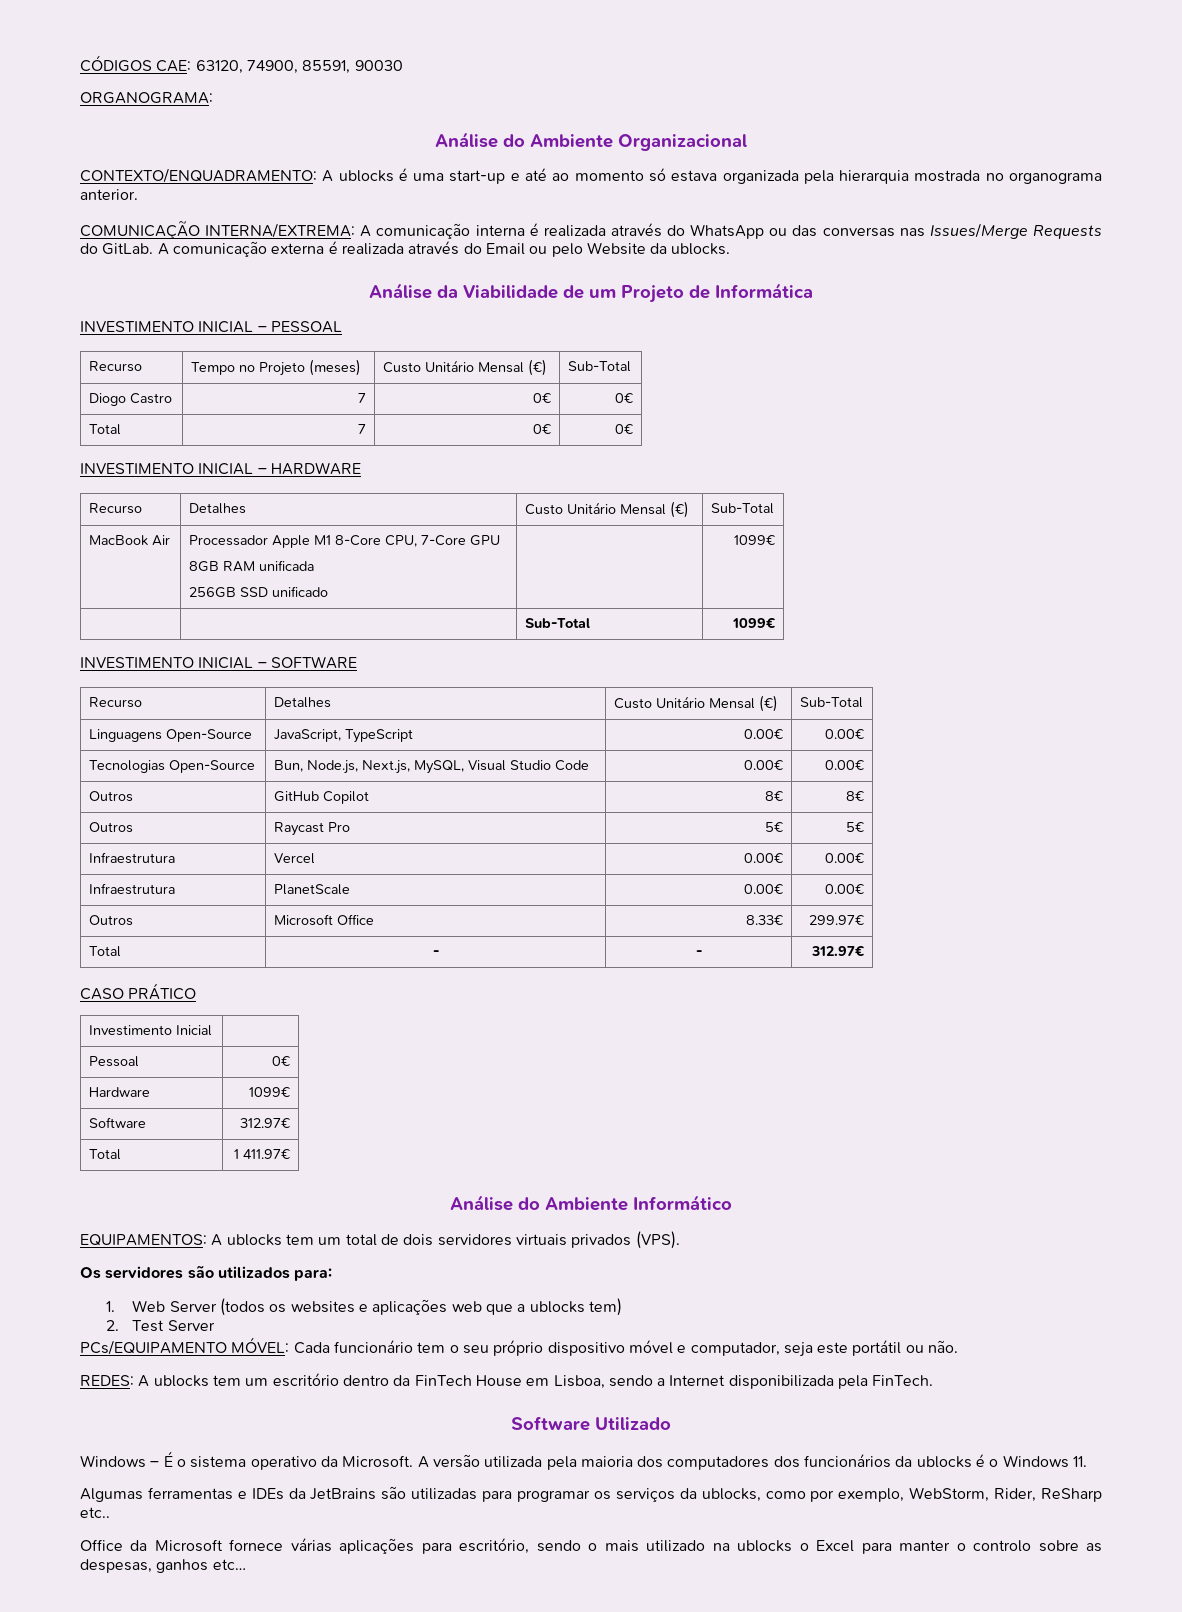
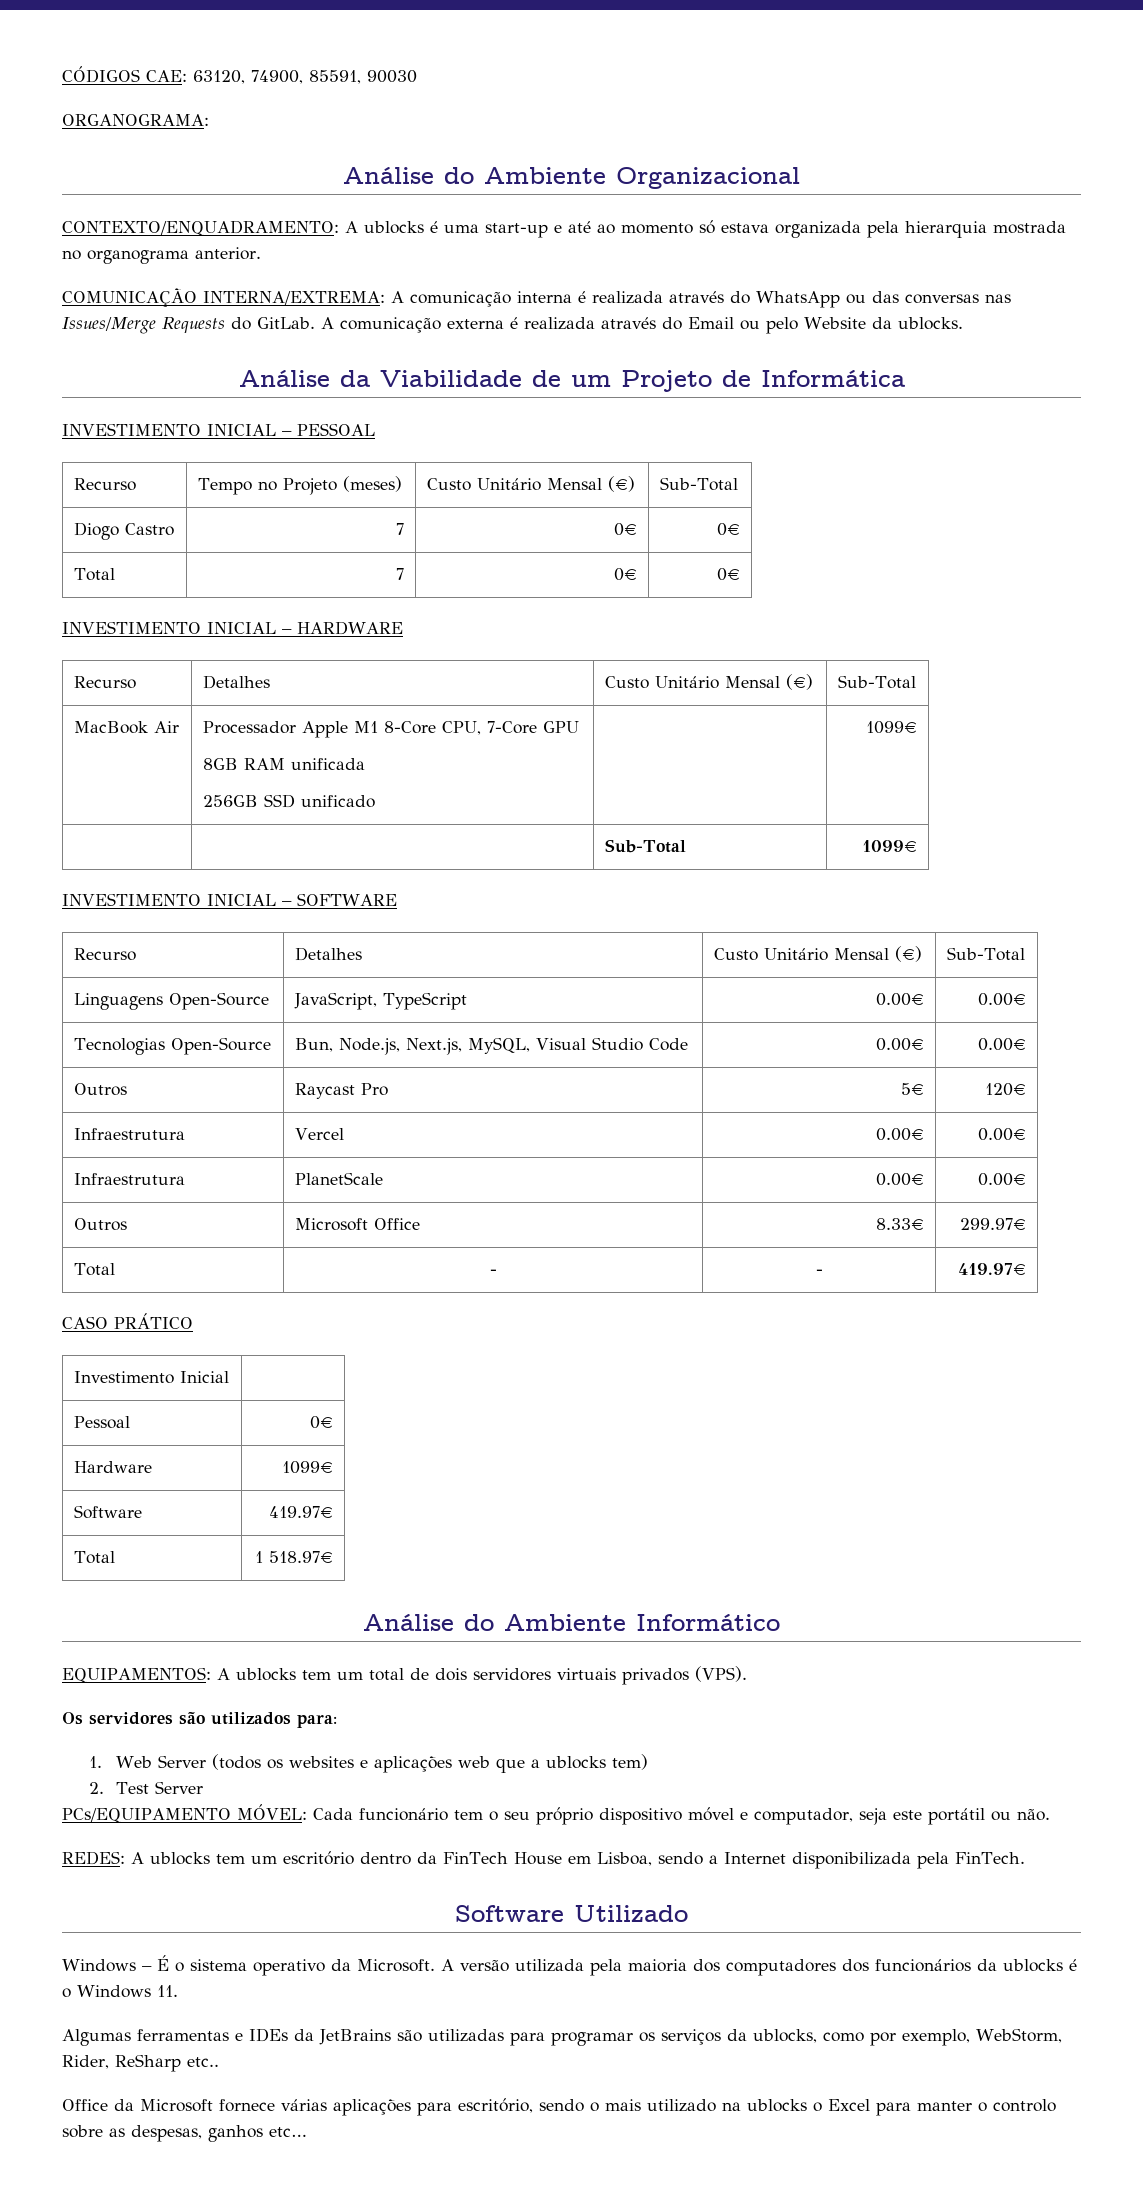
- Outros | GitHub Copilot | 8€ | 8€
- Outros | Raycast Pro | 5€ | 5€
+ Outros | Raycast Pro | 5€ | 120€
- Total | - | - | 312.97€
+ Total | - | - | 419.97€
- Software | 312.97€
+ Software | 419.97€
- Total | 1 411.97€
+ Total | 1 518.97€

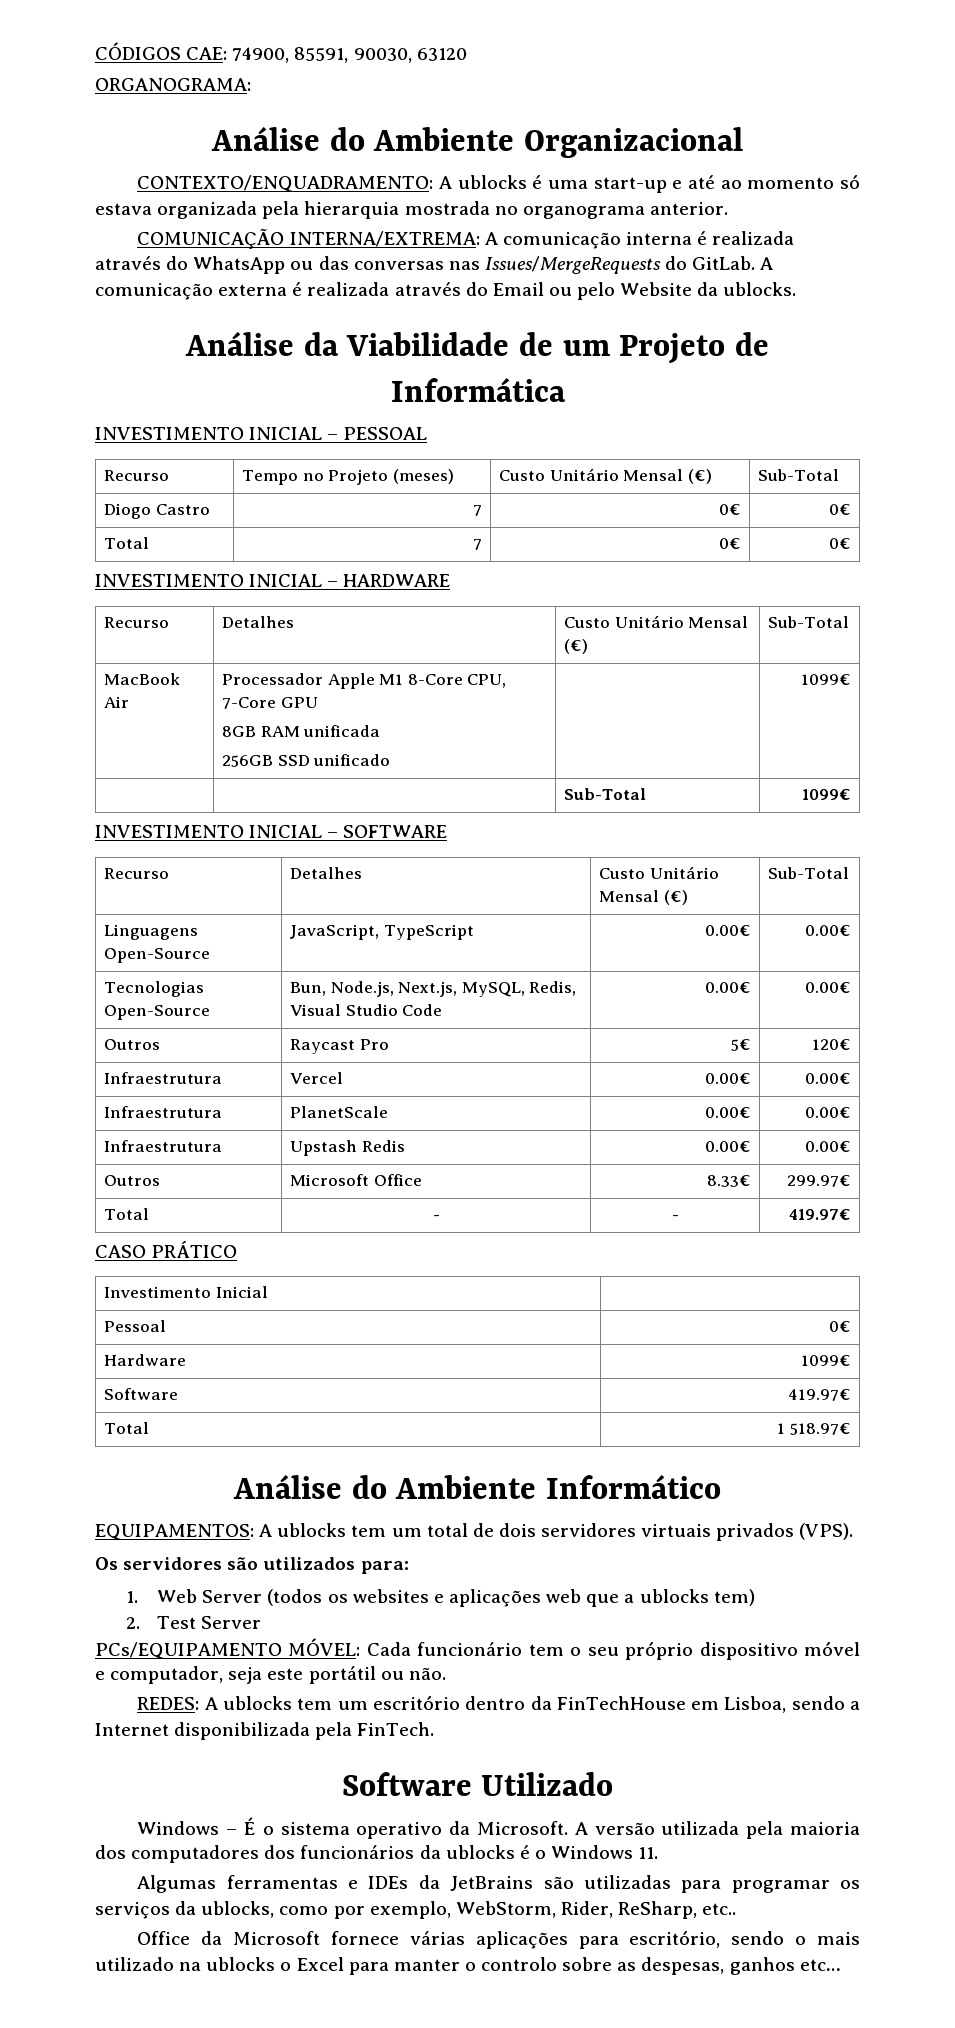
- CÓDIGOS CAE: 63120, 74900, 85591, 90030
+ CÓDIGOS CAE: 74900, 85591, 90030, 63120
- COMUNICAÇÃO INTERNA/EXTREMA: A comunicação interna é realizada através do WhatsApp ou das conversas nas Issues/Merge Requests do GitLab.
+ COMUNICAÇÃO INTERNA/EXTREMA: A comunicação interna é realizada através do WhatsApp ou das conversas nas Issues/MergeRequests do GitLab.
- Tecnologias Open-Source | Bun, Node.js, Next.js, MySQL, Visual Studio Code | 0.00€ | 0.00€
+ Tecnologias Open-Source | Bun, Node.js, Next.js, MySQL, Redis, Visual Studio Code | 0.00€ | 0.00€
+ Infraestrutura | Upstash Redis | 0.00€ | 0.00€
- REDES: A ublocks tem um escritório dentro da FinTech House em Lisboa, sendo a Internet disponibilizada pela FinTech.
+ REDES: A ublocks tem um escritório dentro da FinTechHouse em Lisboa, sendo a Internet disponibilizada pela FinTech.
- Algumas ferramentas e IDEs da JetBrains são utilizadas para programar os serviços da ublocks, como por exemplo, WebStorm, Rider, ReSharp etc..
+ Algumas ferramentas e IDEs da JetBrains são utilizadas para programar os serviços da ublocks, como por exemplo, WebStorm, Rider, ReSharp, etc..

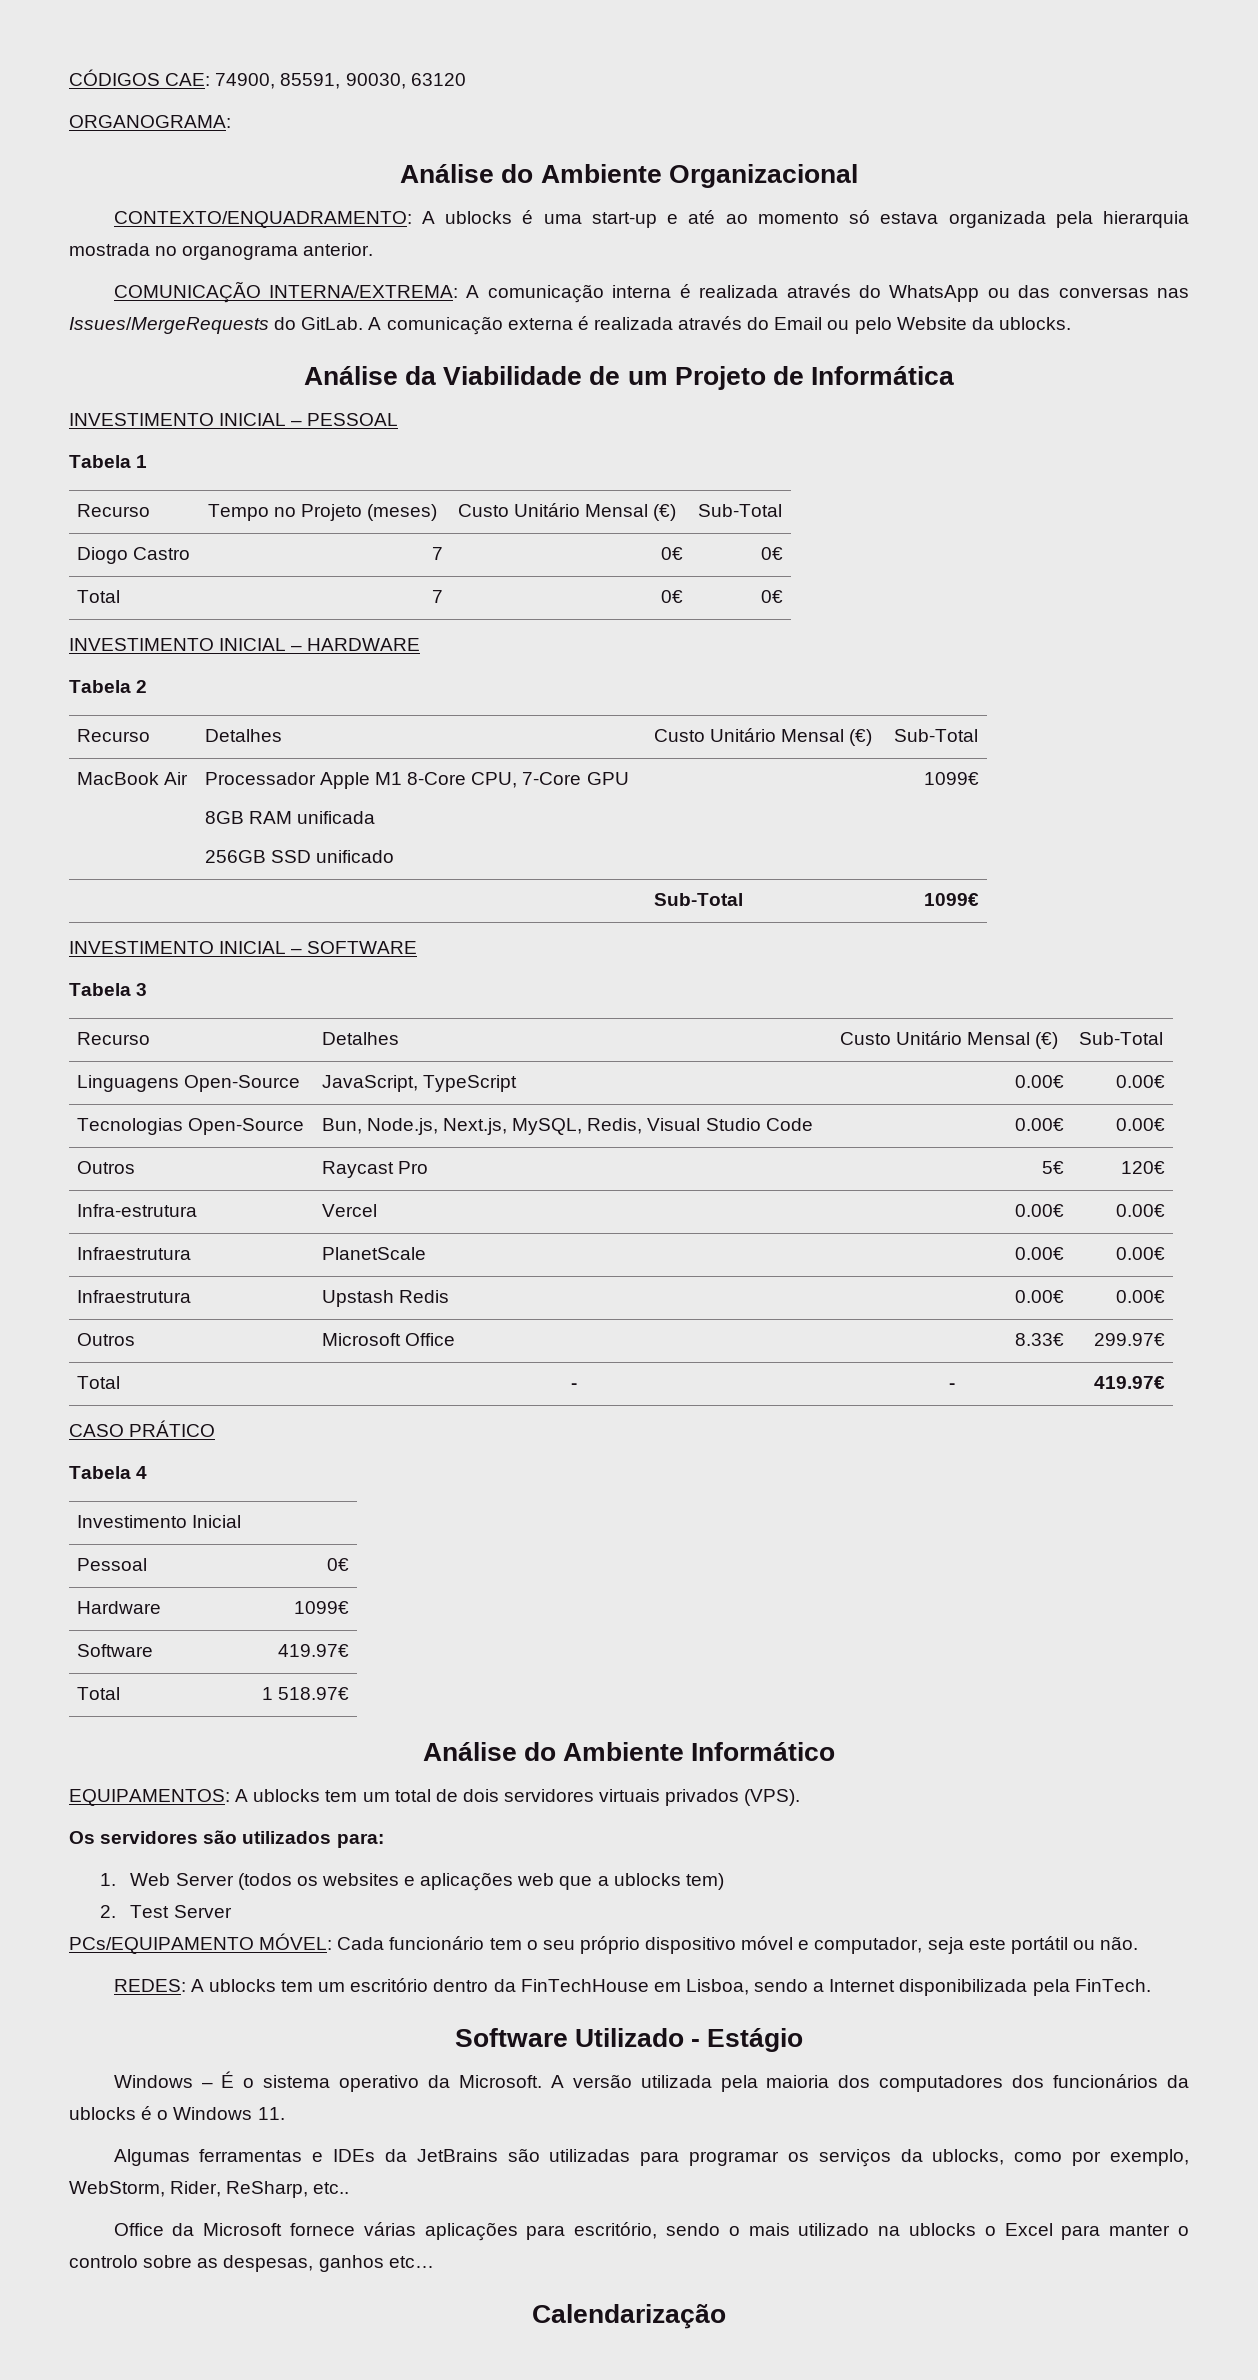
+ Tabela 1
+ Tabela 2
+ Tabela 3
- Infraestrutura | Vercel | 0.00€ | 0.00€
+ Infra-estrutura | Vercel | 0.00€ | 0.00€
+ Tabela 4
- Software Utilizado
+ Software Utilizado - Estágio
+ Calendarização

